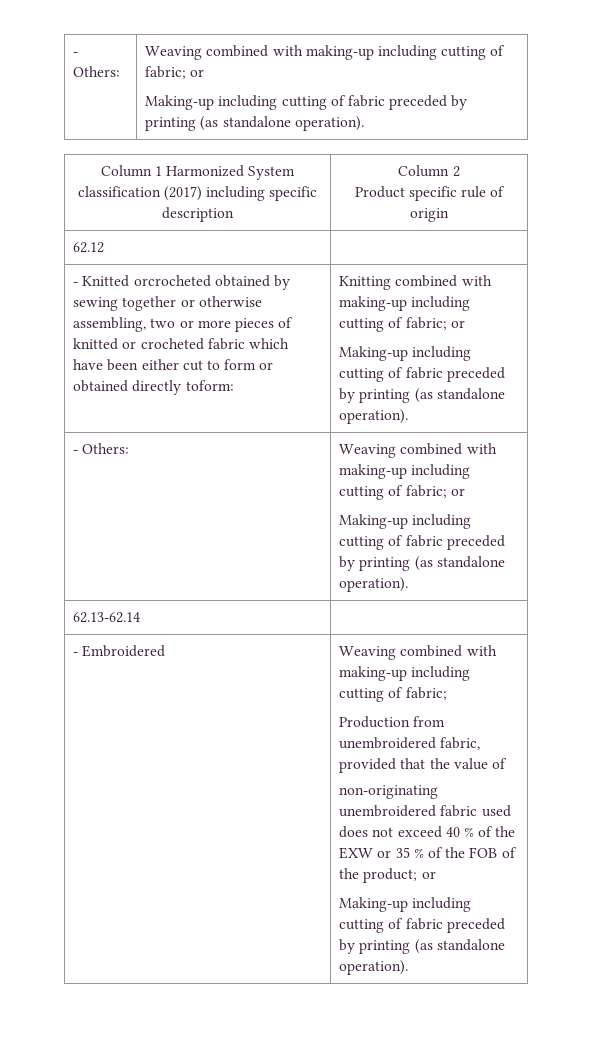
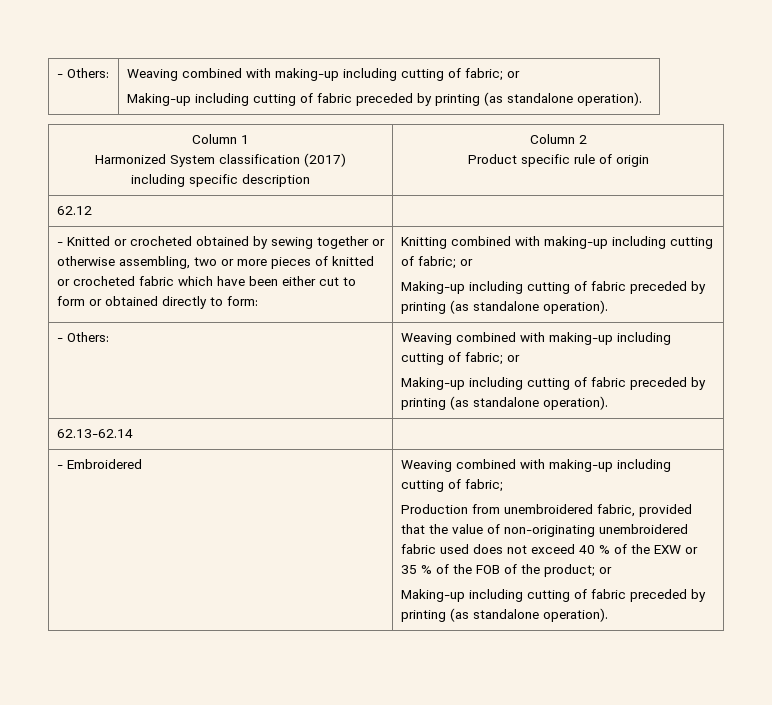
- Column 1 Harmonized System classification (2017) including specific description | Column 2
+ Column 1
+ Harmonized System classification (2017)
+ including specific description | Column 2
- - Knitted orcrocheted obtained by sewing together or otherwise assembling, two or more pieces of knitted or crocheted fabric which have been either cut to form or obtained directly toform:
+ - Knitted or crocheted obtained by sewing together or otherwise assembling, two or more pieces of knitted or crocheted fabric which have been either cut to form or obtained directly to form:
- Production from unembroidered fabric, provided that the value of
- non-originating unembroidered fabric used does not exceed 40 % of the EXW or 35 % of the FOB of the product; or
+ Production from unembroidered fabric, provided that the value of non-originating unembroidered fabric used does not exceed 40 % of the EXW or 35 % of the FOB of the product; or

